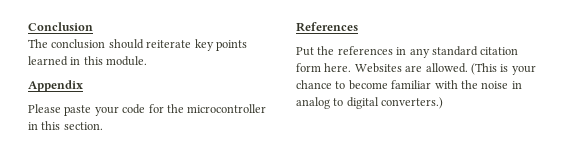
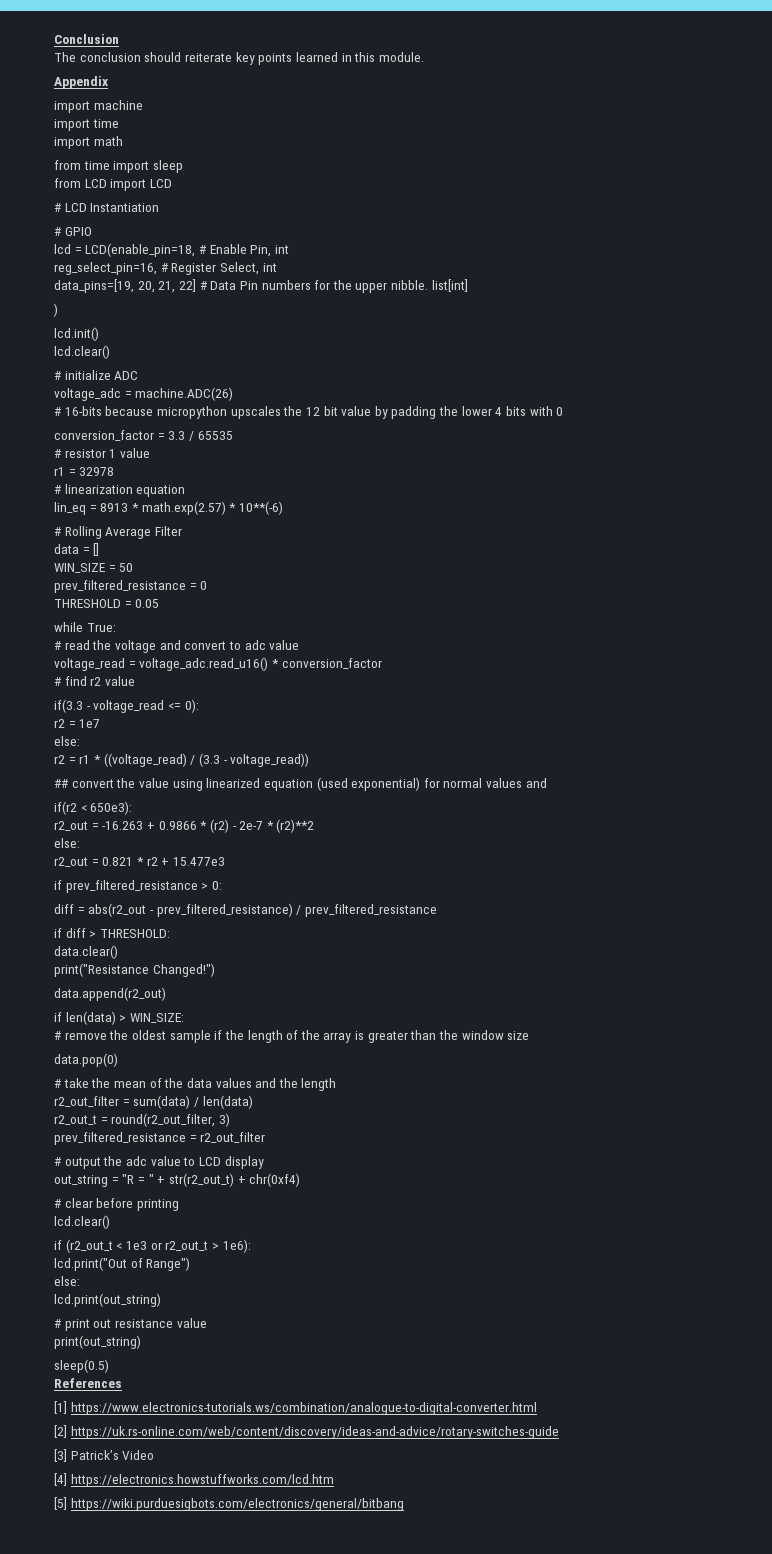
- Please paste your code for the microcontroller in this section.
+ import machine
+ import time
+ import math
+ from time import sleep
+ from LCD import LCD
+ # LCD Instantiation
+ # GPIO
+ lcd = LCD(enable_pin=18, # Enable Pin, int
+ reg_select_pin=16, # Register Select, int
+ data_pins=[19, 20, 21, 22] # Data Pin numbers for the upper nibble. list[int]
+ )
+ lcd.init()
+ lcd.clear()
+ # initialize ADC
+ voltage_adc = machine.ADC(26)
+ # 16-bits because micropython upscales the 12 bit value by padding the lower 4 bits with 0
+ conversion_factor = 3.3 / 65535
+ # resistor 1 value
+ r1 = 32978
+ # linearization equation
+ lin_eq = 8913 * math.exp(2.57) * 10**(-6)
+ # Rolling Average Filter
+ data = []
+ WIN_SIZE = 50
+ prev_filtered_resistance = 0
+ THRESHOLD = 0.05
+ while True:
+ # read the voltage and convert to adc value
+ voltage_read = voltage_adc.read_u16() * conversion_factor
+ # find r2 value
+ if(3.3 - voltage_read <= 0):
+ r2 = 1e7
+ else:
+ r2 = r1 * ((voltage_read) / (3.3 - voltage_read))
+ ## convert the value using linearized equation (used exponential) for normal values and
+ if(r2 < 650e3):
+ r2_out = -16.263 + 0.9866 * (r2) - 2e-7 * (r2)**2
+ else:
+ r2_out = 0.821 * r2 + 15.477e3
+ if prev_filtered_resistance > 0:
+ diff = abs(r2_out - prev_filtered_resistance) / prev_filtered_resistance
+ if diff > THRESHOLD:
+ data.clear()
+ print("Resistance Changed!")
+ data.append(r2_out)
+ if len(data) > WIN_SIZE:
+ # remove the oldest sample if the length of the array is greater than the window size
+ data.pop(0)
+ # take the mean of the data values and the length
+ r2_out_filter = sum(data) / len(data)
+ r2_out_t = round(r2_out_filter, 3)
+ prev_filtered_resistance = r2_out_filter
+ # output the adc value to LCD display
+ out_string = "R = " + str(r2_out_t) + chr(0xf4)
+ # clear before printing
+ lcd.clear()
+ if (r2_out_t < 1e3 or r2_out_t > 1e6):
+ lcd.print("Out of Range")
+ else:
+ lcd.print(out_string)
+ # print out resistance value
+ print(out_string)
+ sleep(0.5)
  References
- Put the references in any standard citation form here. Websites are allowed. (This is your chance to become familiar with the noise in analog to digital converters.)
+ [1] https://www.electronics-tutorials.ws/combination/analogue-to-digital-converter.html
+ [2] https://uk.rs-online.com/web/content/discovery/ideas-and-advice/rotary-switches-guide
+ [3] Patrick’s Video
+ [4] https://electronics.howstuffworks.com/lcd.htm
+ [5] https://wiki.purduesigbots.com/electronics/general/bitbang

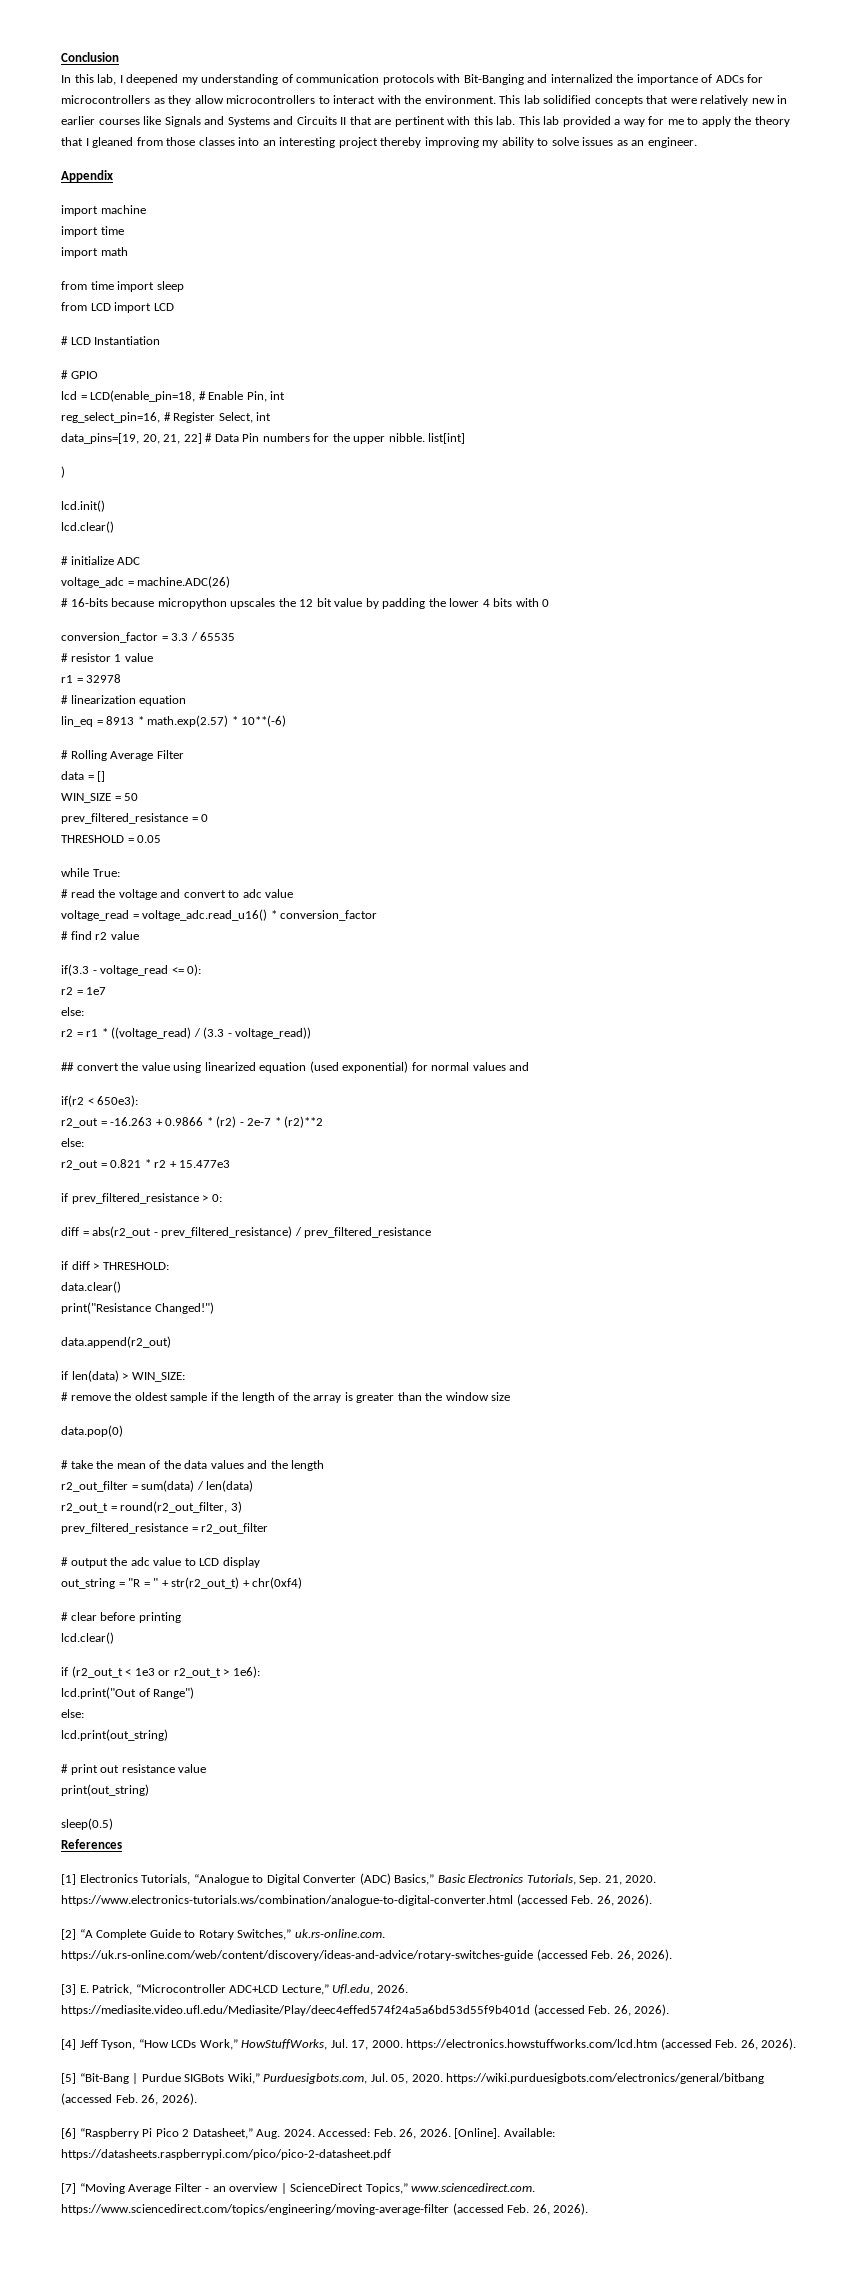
- The conclusion should reiterate key points learned in this module.
+ In this lab, I deepened my understanding of communication protocols with Bit-Banging and internalized the importance of ADCs for microcontrollers as they allow microcontrollers to interact with the environment. This lab solidified concepts that were relatively new in earlier courses like Signals and Systems and Circuits II that are pertinent with this lab. This lab provided a way for me to apply the theory that I gleaned from those classes into an interesting project thereby improving my ability to solve issues as an engineer.
- [1] https://www.electronics-tutorials.ws/combination/analogue-to-digital-converter.html
- [2] https://uk.rs-online.com/web/content/discovery/ideas-and-advice/rotary-switches-guide
- [3] Patrick’s Video
- [4] https://electronics.howstuffworks.com/lcd.htm
- [5] https://wiki.purduesigbots.com/electronics/general/bitbang
+ [1] Electronics Tutorials, “Analogue to Digital Converter (ADC) Basics,” Basic Electronics Tutorials, Sep. 21, 2020. https://www.electronics-tutorials.ws/combination/analogue-to-digital-converter.html (accessed Feb. 26, 2026).
+ [2] “A Complete Guide to Rotary Switches,” uk.rs-online.com. https://uk.rs-online.com/web/content/discovery/ideas-and-advice/rotary-switches-guide (accessed Feb. 26, 2026).
+ [3] E. Patrick, “Microcontroller ADC+LCD Lecture,” Ufl.edu, 2026. https://mediasite.video.ufl.edu/Mediasite/Play/deec4effed574f24a5a6bd53d55f9b401d (accessed Feb. 26, 2026).
+ [4] Jeff Tyson, “How LCDs Work,” HowStuffWorks, Jul. 17, 2000. https://electronics.howstuffworks.com/lcd.htm (accessed Feb. 26, 2026).
+ [5] “Bit-Bang | Purdue SIGBots Wiki,” Purduesigbots.com, Jul. 05, 2020. https://wiki.purduesigbots.com/electronics/general/bitbang (accessed Feb. 26, 2026).
+ [6] “Raspberry Pi Pico 2 Datasheet,” Aug. 2024. Accessed: Feb. 26, 2026. [Online]. Available: https://datasheets.raspberrypi.com/pico/pico-2-datasheet.pdf
+ [7] “Moving Average Filter - an overview | ScienceDirect Topics,” www.sciencedirect.com. https://www.sciencedirect.com/topics/engineering/moving-average-filter (accessed Feb. 26, 2026).

